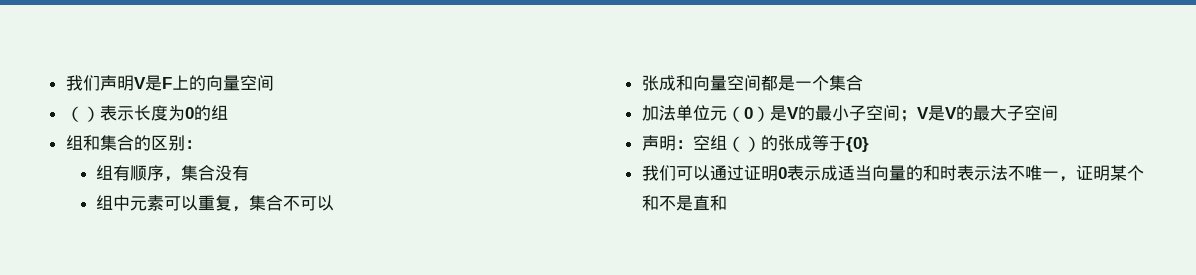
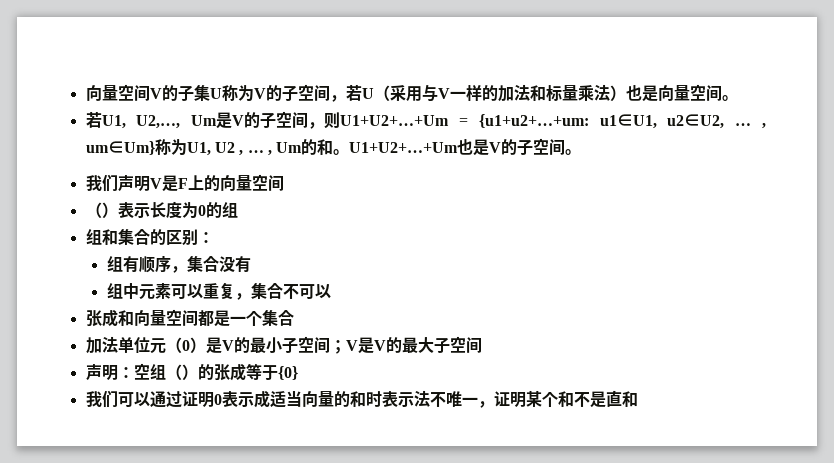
+ 向量空间V的子集U称为V的子空间，若U（采用与V一样的加法和标量乘法）也是向量空间。
+ 若U1, U2,…, Um是V的子空间，则U1+U2+…+Um = {u1+u2+…+um: u1∈U1, u2∈U2, … , um∈Um}称为U1, U2 , … , Um的和。U1+U2+…+Um也是V的子空间。

